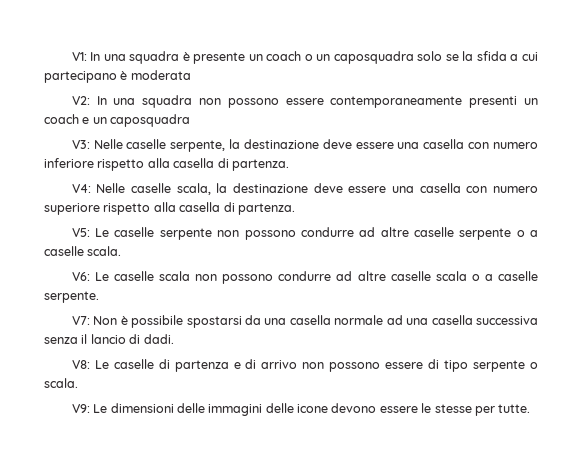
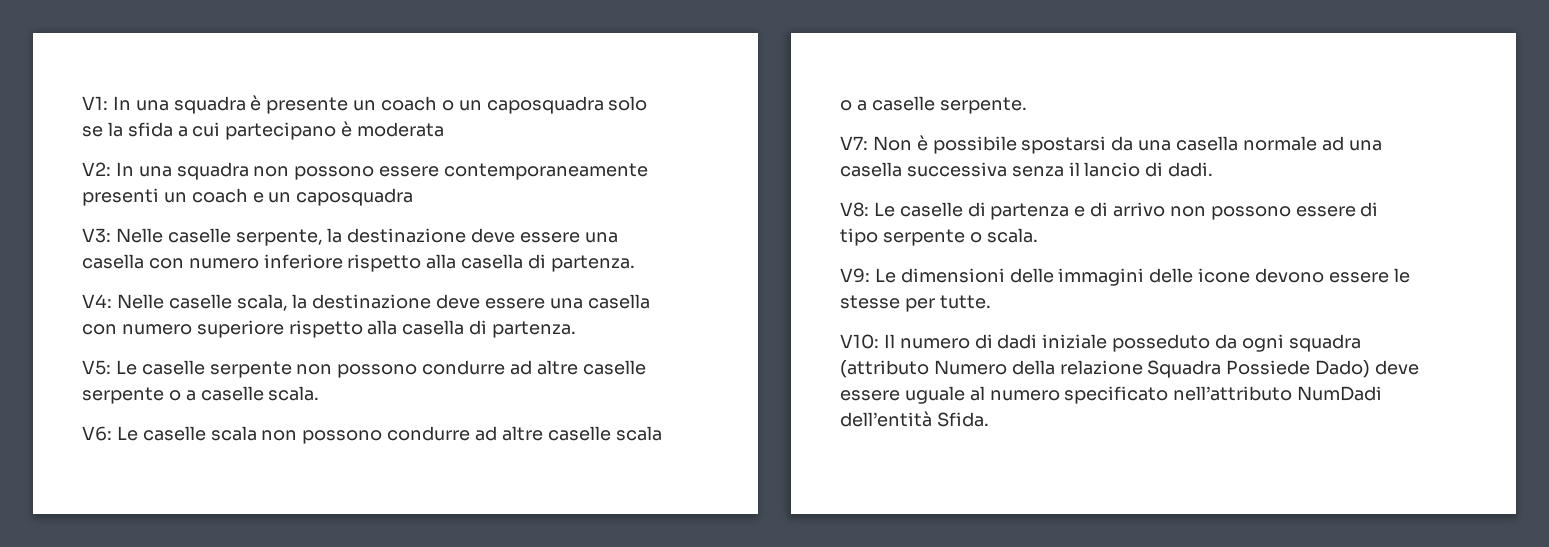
+ V10: Il numero di dadi iniziale posseduto da ogni squadra (attributo Numero della relazione Squadra Possiede Dado) deve essere uguale al numero specificato nell’attributo NumDadi dell’entità Sfida.

